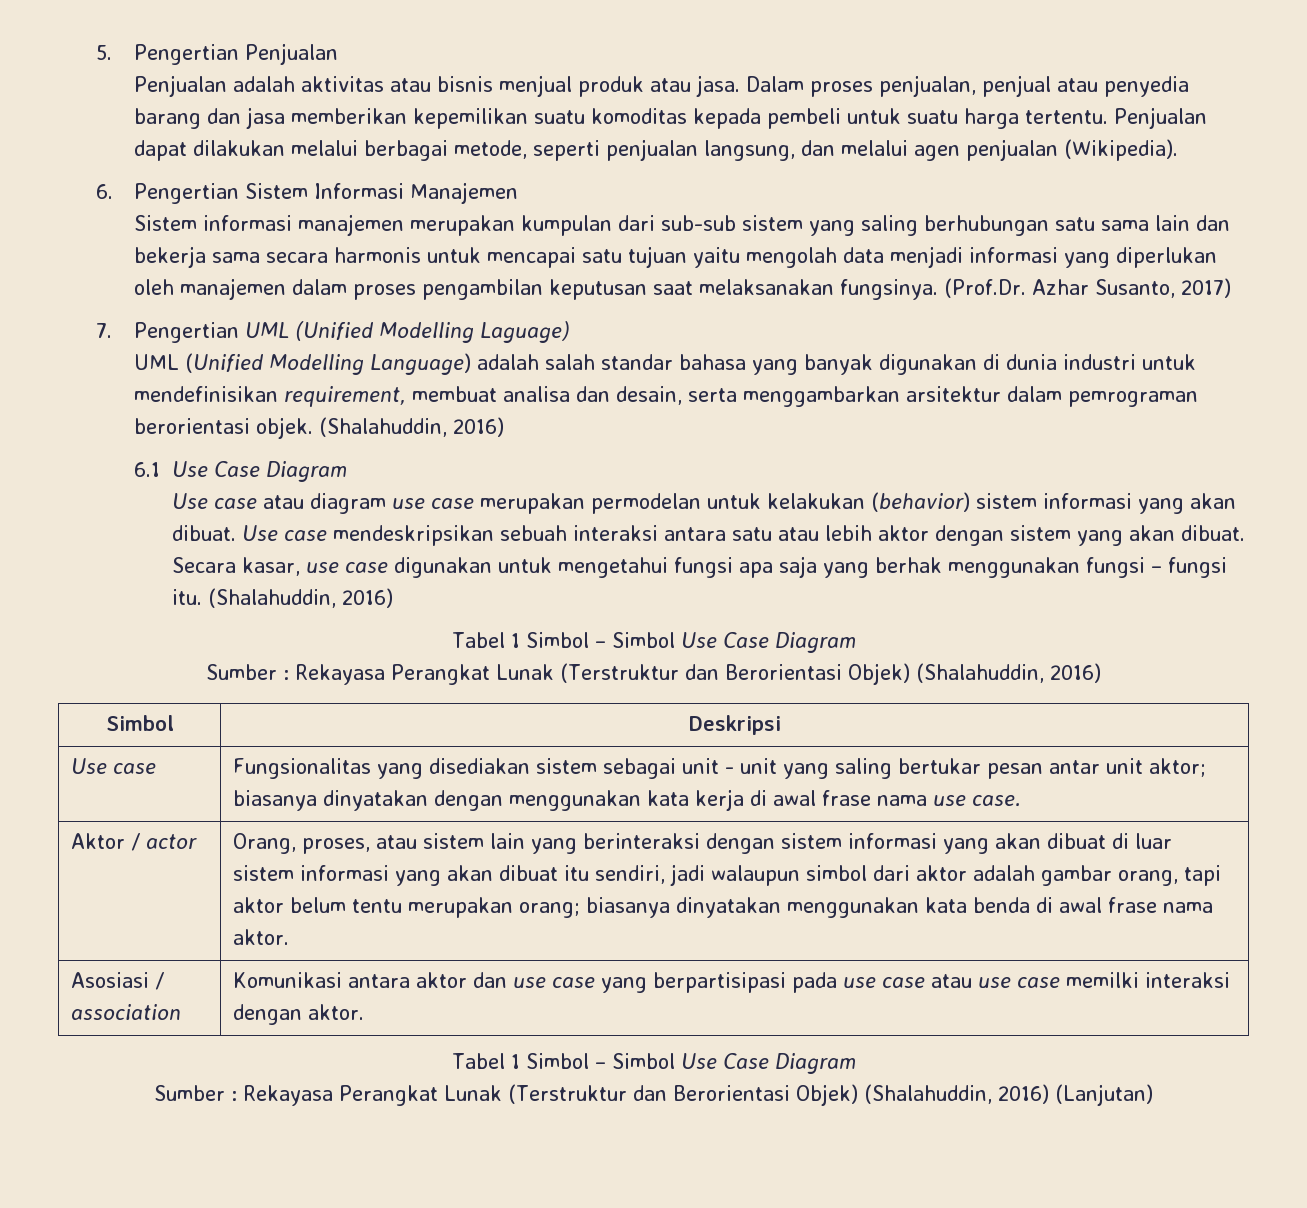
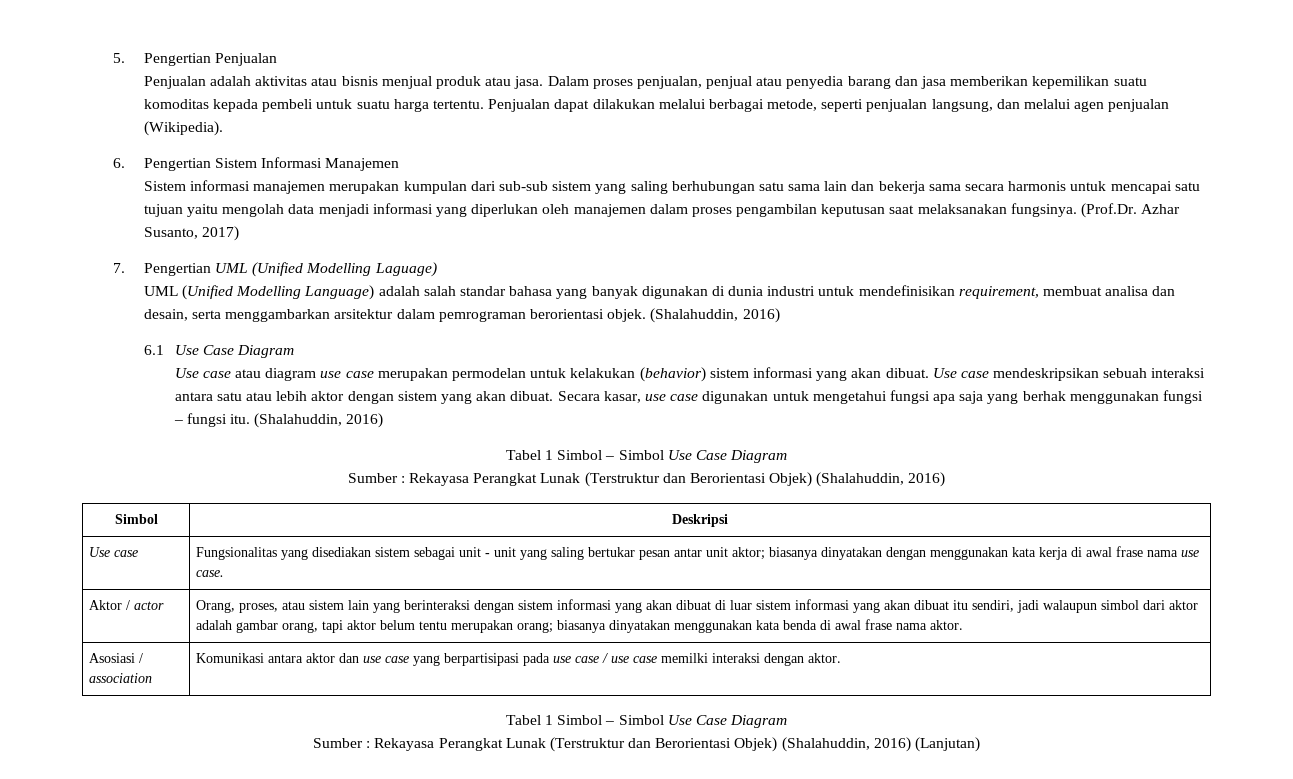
- Asosiasi / association | Komunikasi antara aktor dan use case yang berpartisipasi pada use case atau use case memilki interaksi dengan aktor.
+ Asosiasi / association | Komunikasi antara aktor dan use case yang berpartisipasi pada use case / use case memilki interaksi dengan aktor.

